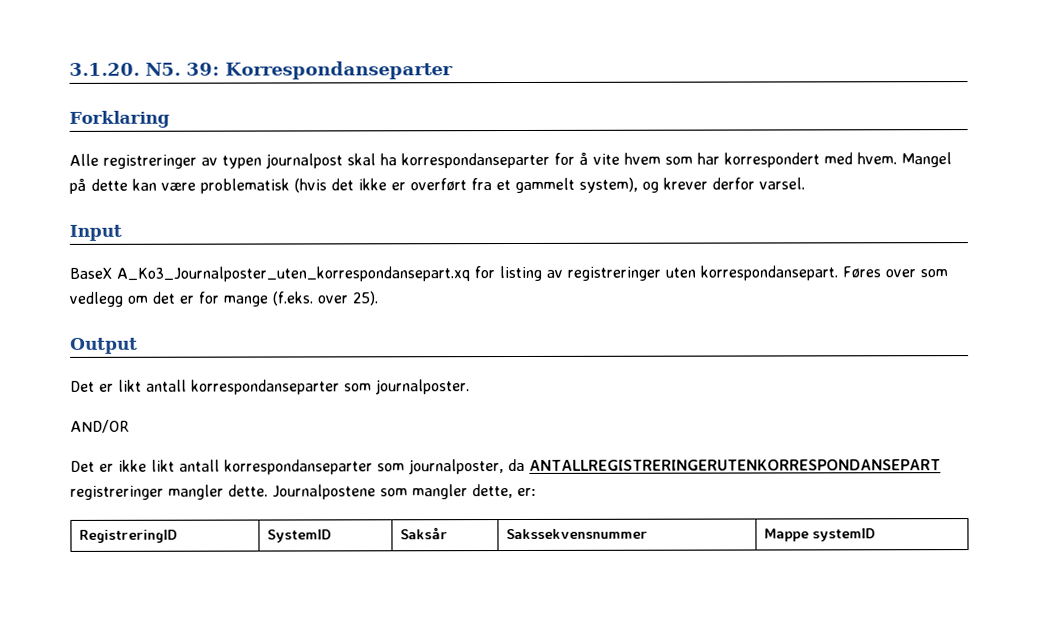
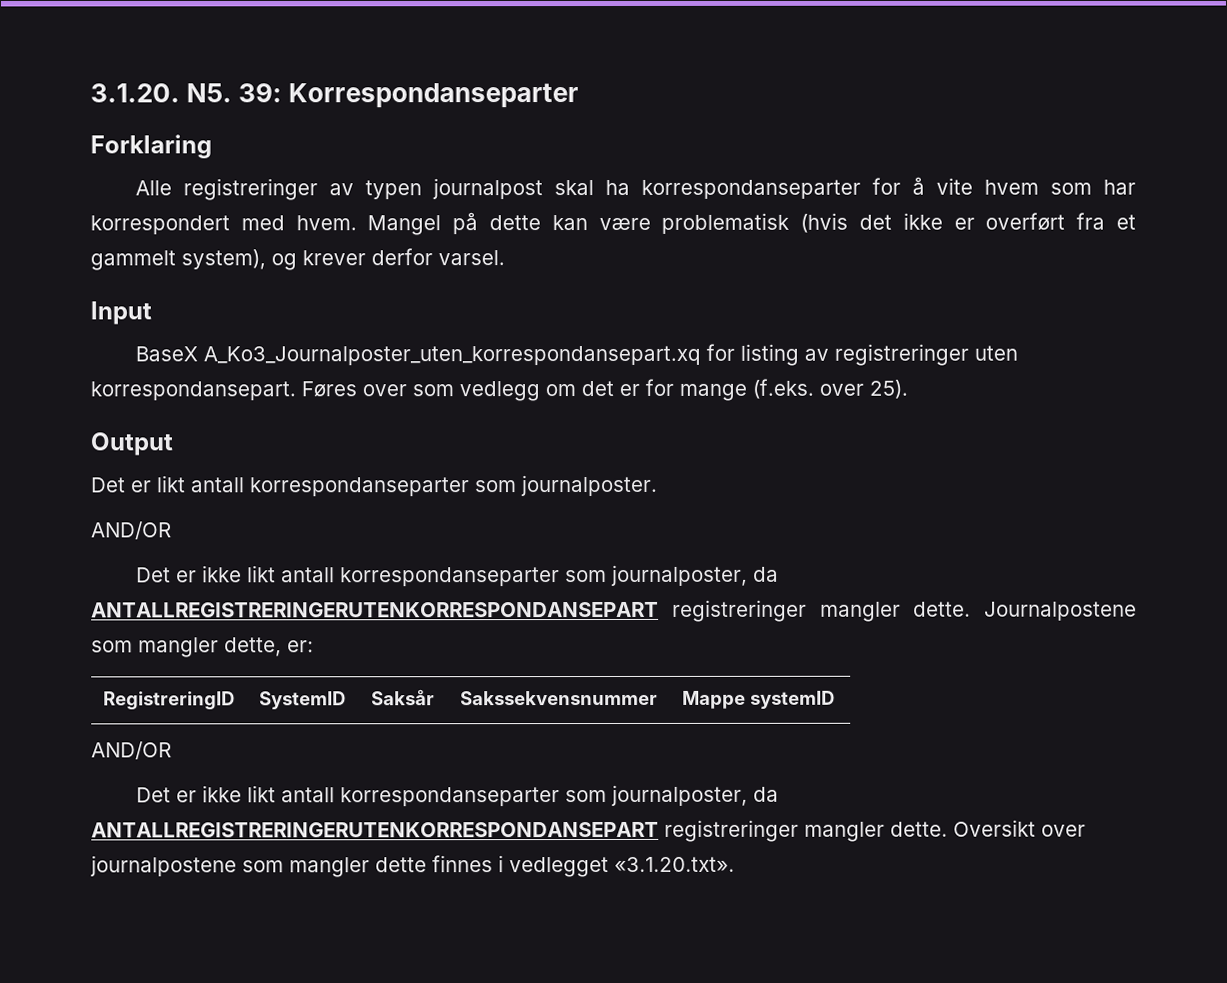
  RegistreringID | SystemID | Saksår | Sakssekvensnummer | Mappe systemID
+ AND/OR
+ Det er ikke likt antall korrespondanseparter som journalposter, da ANTALLREGISTRERINGERUTENKORRESPONDANSEPART registreringer mangler dette. Oversikt over journalpostene som mangler dette finnes i vedlegget «3.1.20.txt».

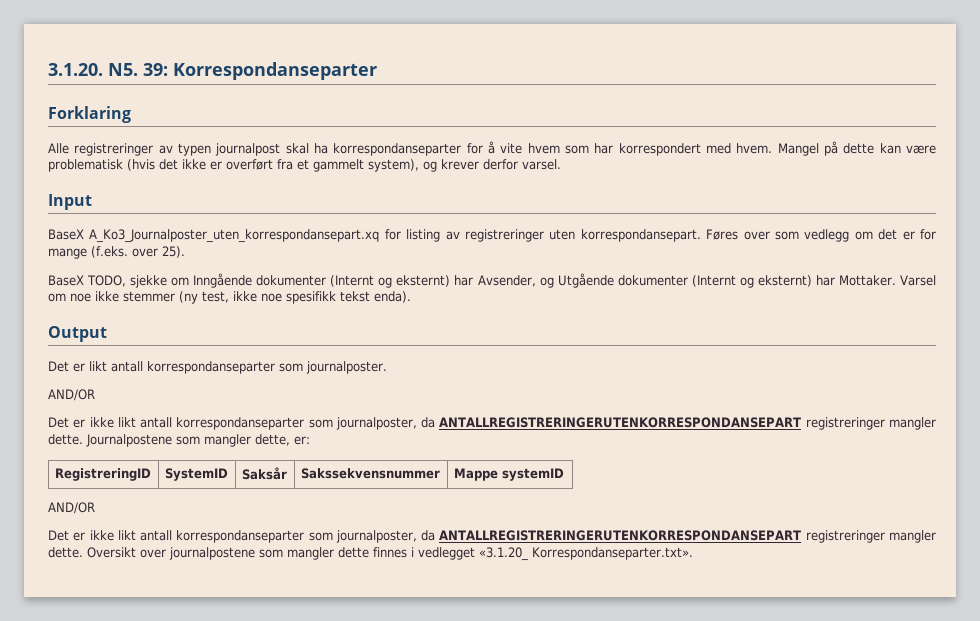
+ BaseX TODO, sjekke om Inngående dokumenter (Internt og eksternt) har Avsender, og Utgående dokumenter (Internt og eksternt) har Mottaker. Varsel om noe ikke stemmer (ny test, ikke noe spesifikk tekst enda).
- Oversikt over journalpostene som mangler dette finnes i vedlegget «3.1.20.txt».
+ Oversikt over journalpostene som mangler dette finnes i vedlegget «3.1.20_ Korrespondanseparter.txt».

